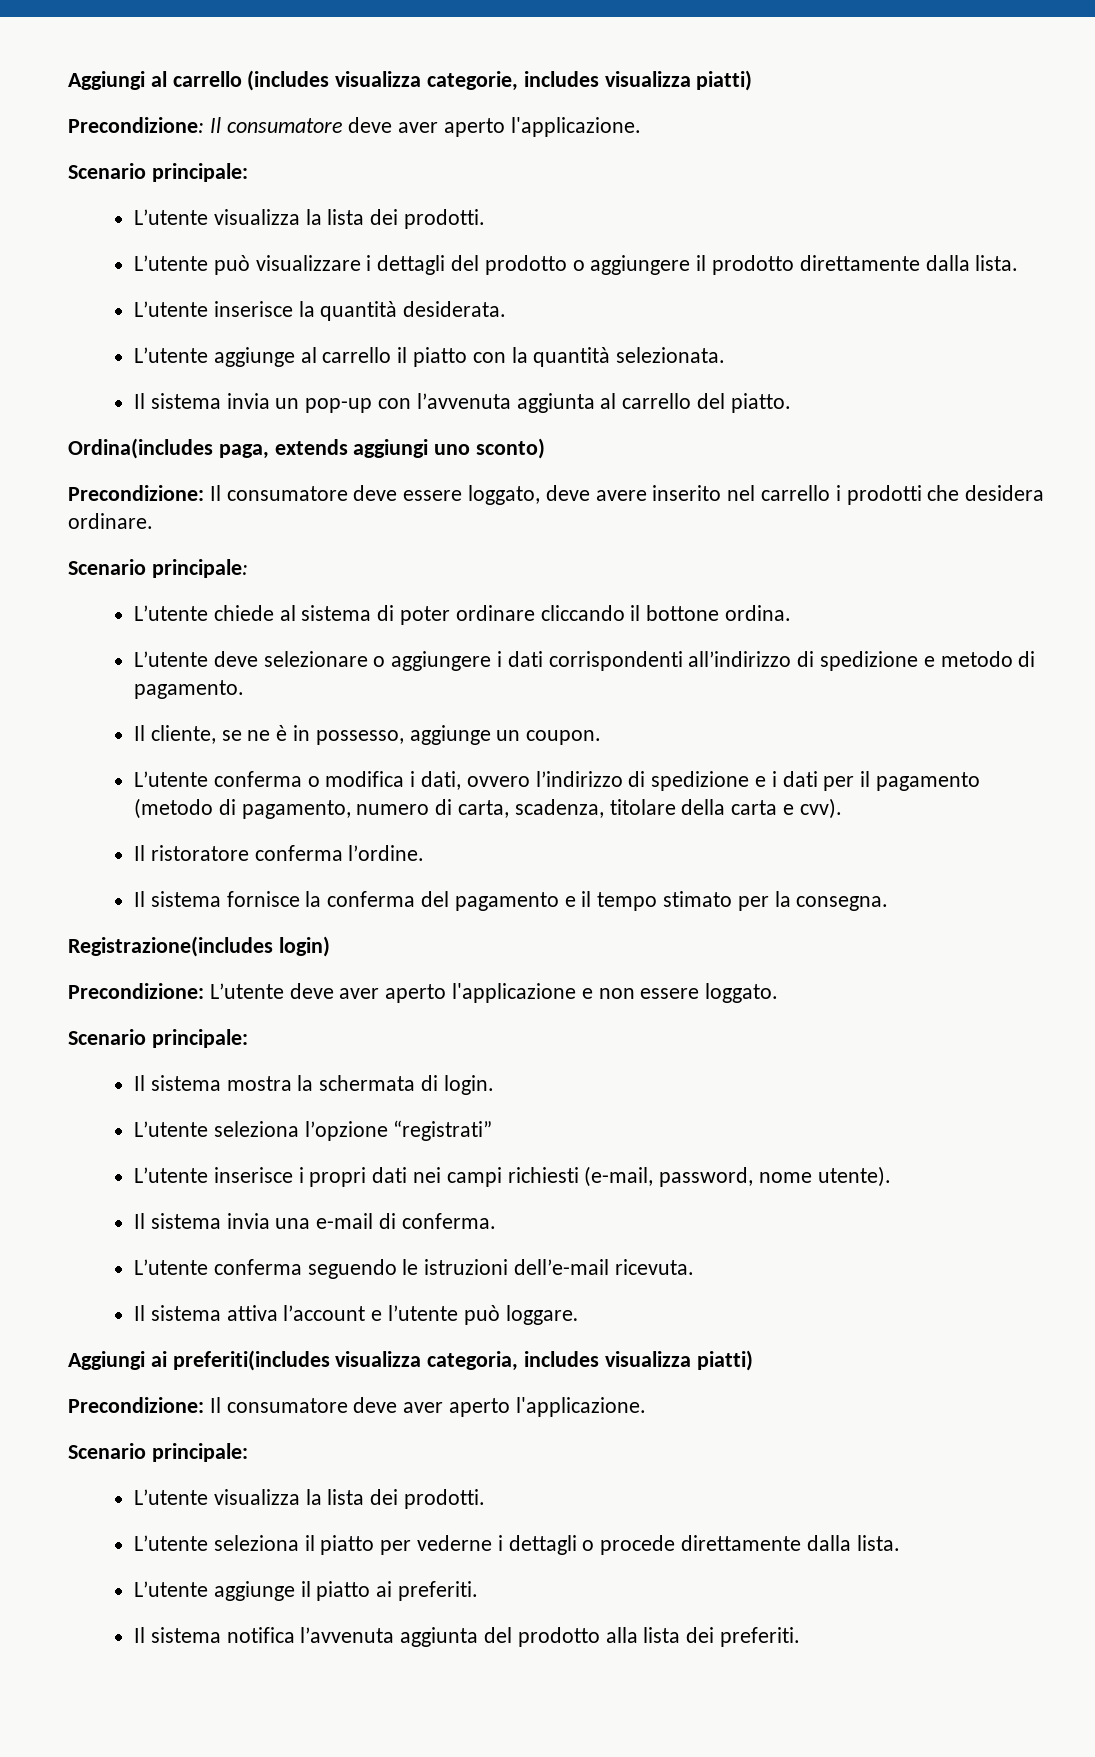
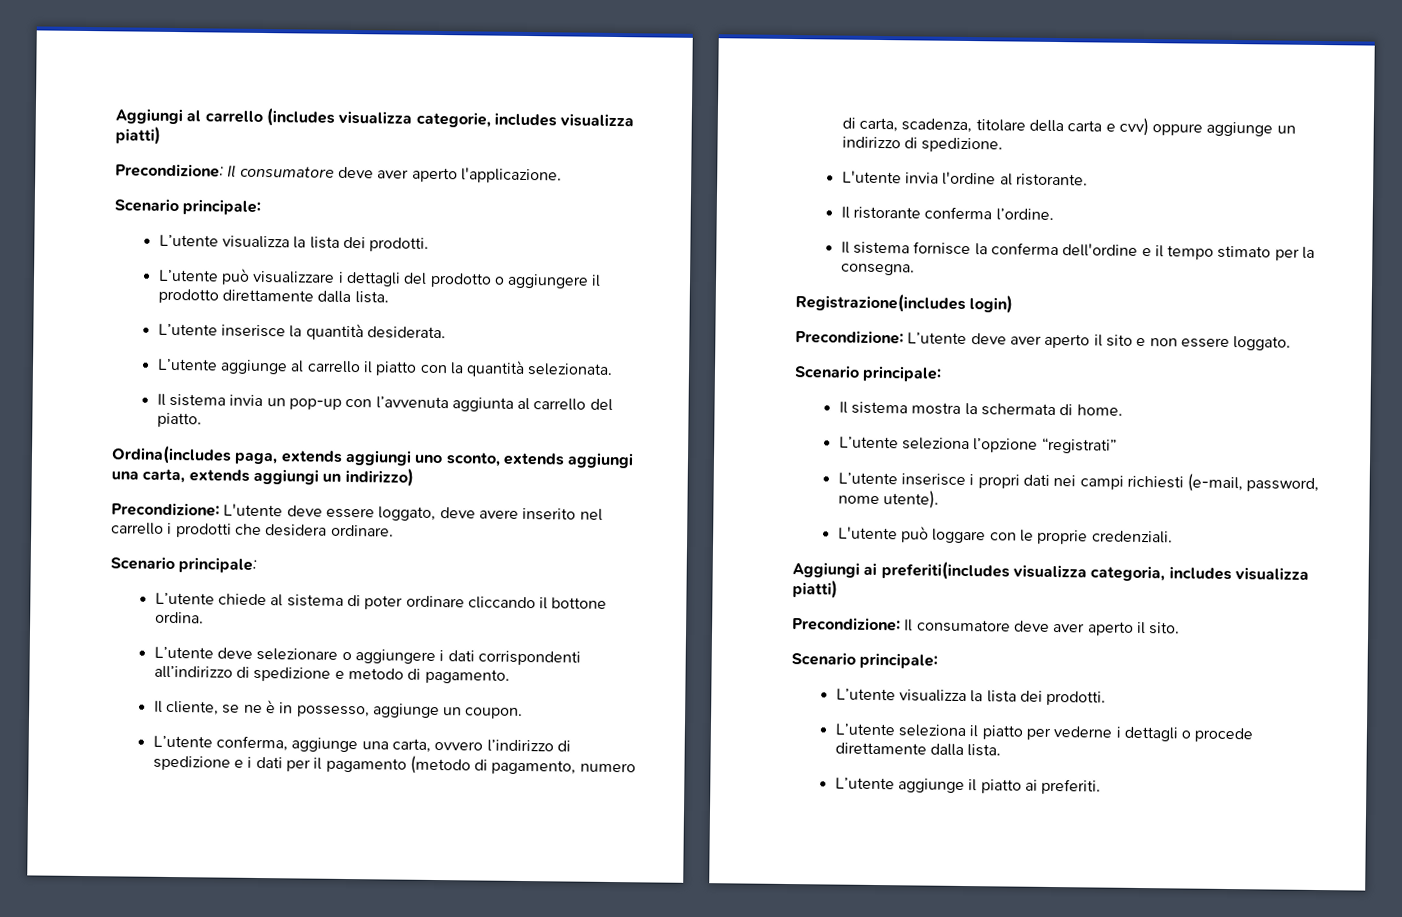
- Ordina(includes paga, extends aggiungi uno sconto)
- Precondizione: Il consumatore deve essere loggato, deve avere inserito nel carrello i prodotti che desidera ordinare.
+ Ordina(includes paga, extends aggiungi uno sconto, extends aggiungi una carta, extends aggiungi un indirizzo)
+ Precondizione: L'utente deve essere loggato, deve avere inserito nel carrello i prodotti che desidera ordinare.
- L’utente conferma o modifica i dati, ovvero l’indirizzo di spedizione e i dati per il pagamento (metodo di pagamento, numero di carta, scadenza, titolare della carta e cvv).
- Il ristoratore conferma l’ordine.
+ L’utente conferma, aggiunge una carta, ovvero l’indirizzo di spedizione e i dati per il pagamento (metodo di pagamento, numero di carta, scadenza, titolare della carta e cvv) oppure aggiunge un indirizzo di spedizione.
+ L'utente invia l'ordine al ristorante.
+ Il ristorante conferma l’ordine.
- Il sistema fornisce la conferma del pagamento e il tempo stimato per la consegna.
+ Il sistema fornisce la conferma dell'ordine e il tempo stimato per la consegna.
- Precondizione: L’utente deve aver aperto l'applicazione e non essere loggato.
+ Precondizione: L’utente deve aver aperto il sito e non essere loggato.
- Il sistema mostra la schermata di login.
+ Il sistema mostra la schermata di home.
- Il sistema invia una e-mail di conferma.
- L’utente conferma seguendo le istruzioni dell’e-mail ricevuta.
- Il sistema attiva l’account e l’utente può loggare.
+ L'utente può loggare con le proprie credenziali.
  Aggiungi ai preferiti(includes visualizza categoria, includes visualizza piatti)
- Precondizione: Il consumatore deve aver aperto l'applicazione.
+ Precondizione: Il consumatore deve aver aperto il sito.
- Il sistema notifica l’avvenuta aggiunta del prodotto alla lista dei preferiti.

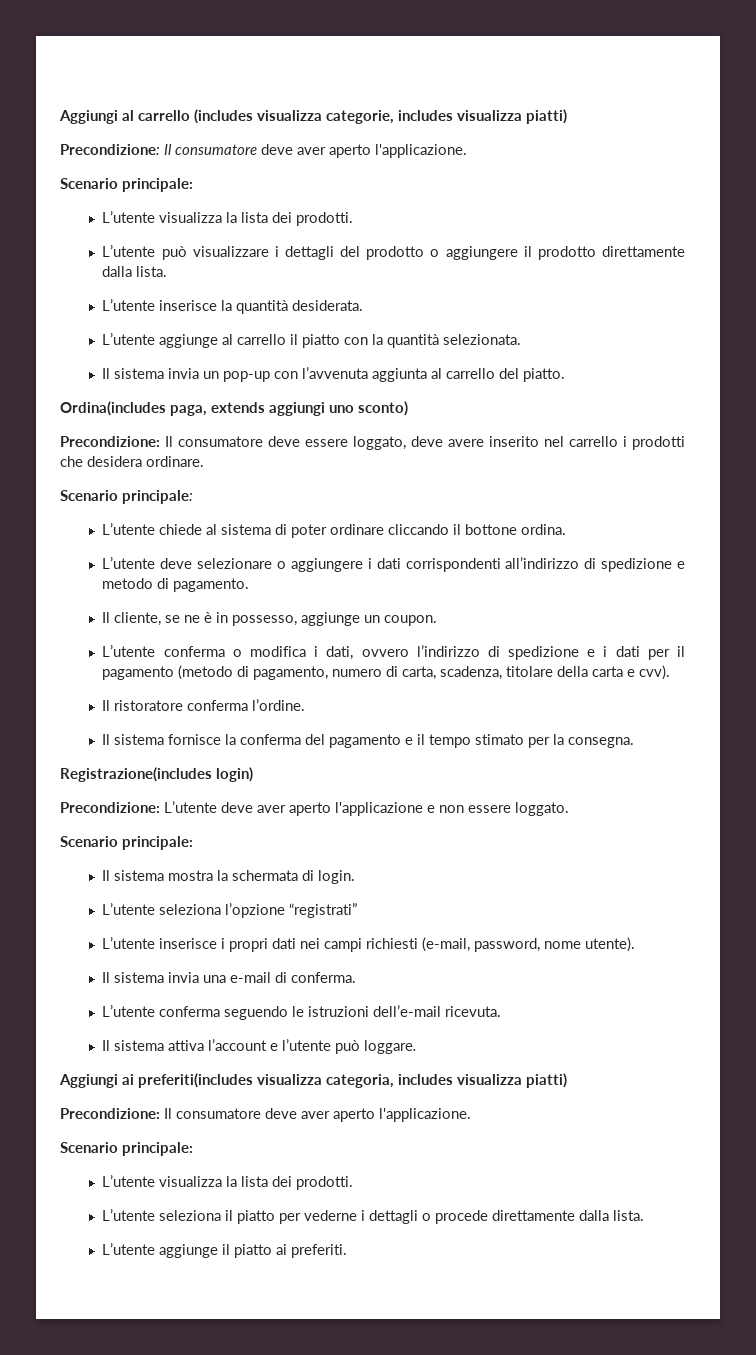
- Ordina(includes paga, extends aggiungi uno sconto, extends aggiungi una carta, extends aggiungi un indirizzo)
- Precondizione: L'utente deve essere loggato, deve avere inserito nel carrello i prodotti che desidera ordinare.
+ Ordina(includes paga, extends aggiungi uno sconto)
+ Precondizione: Il consumatore deve essere loggato, deve avere inserito nel carrello i prodotti che desidera ordinare.
- L’utente conferma, aggiunge una carta, ovvero l’indirizzo di spedizione e i dati per il pagamento (metodo di pagamento, numero di carta, scadenza, titolare della carta e cvv) oppure aggiunge un indirizzo di spedizione.
- L'utente invia l'ordine al ristorante.
- Il ristorante conferma l’ordine.
+ L’utente conferma o modifica i dati, ovvero l’indirizzo di spedizione e i dati per il pagamento (metodo di pagamento, numero di carta, scadenza, titolare della carta e cvv).
+ Il ristoratore conferma l’ordine.
- Il sistema fornisce la conferma dell'ordine e il tempo stimato per la consegna.
+ Il sistema fornisce la conferma del pagamento e il tempo stimato per la consegna.
- Precondizione: L’utente deve aver aperto il sito e non essere loggato.
+ Precondizione: L’utente deve aver aperto l'applicazione e non essere loggato.
- Il sistema mostra la schermata di home.
+ Il sistema mostra la schermata di login.
- L'utente può loggare con le proprie credenziali.
+ Il sistema invia una e-mail di conferma.
+ L’utente conferma seguendo le istruzioni dell’e-mail ricevuta.
+ Il sistema attiva l’account e l’utente può loggare.
  Aggiungi ai preferiti(includes visualizza categoria, includes visualizza piatti)
- Precondizione: Il consumatore deve aver aperto il sito.
+ Precondizione: Il consumatore deve aver aperto l'applicazione.

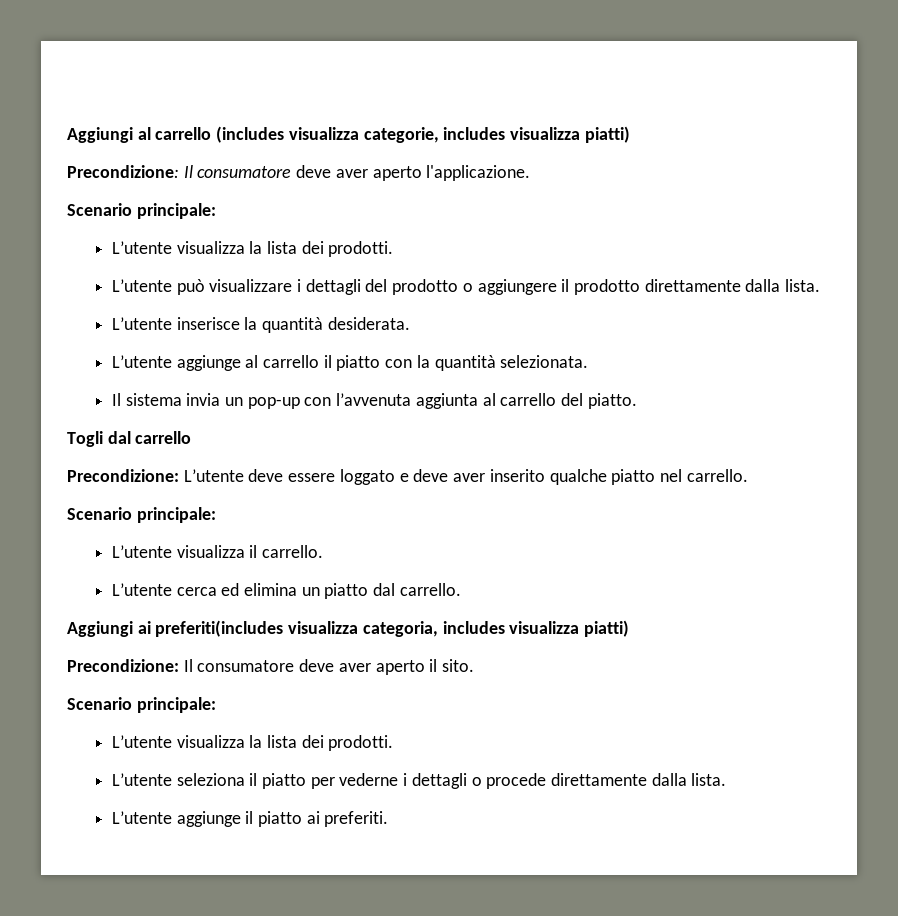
- Ordina(includes paga, extends aggiungi uno sconto)
- Precondizione: Il consumatore deve essere loggato, deve avere inserito nel carrello i prodotti che desidera ordinare.
+ Togli dal carrello
+ Precondizione: L’utente deve essere loggato e deve aver inserito qualche piatto nel carrello.
  Scenario principale:
- L’utente chiede al sistema di poter ordinare cliccando il bottone ordina.
- L’utente deve selezionare o aggiungere i dati corrispondenti all’indirizzo di spedizione e metodo di pagamento.
- Il cliente, se ne è in possesso, aggiunge un coupon.
- L’utente conferma o modifica i dati, ovvero l’indirizzo di spedizione e i dati per il pagamento (metodo di pagamento, numero di carta, scadenza, titolare della carta e cvv).
- Il ristoratore conferma l’ordine.
- Il sistema fornisce la conferma del pagamento e il tempo stimato per la consegna.
- Registrazione(includes login)
- Precondizione: L’utente deve aver aperto l'applicazione e non essere loggato.
- Scenario principale:
- Il sistema mostra la schermata di login.
- L’utente seleziona l’opzione “registrati”
- L’utente inserisce i propri dati nei campi richiesti (e-mail, password, nome utente).
- Il sistema invia una e-mail di conferma.
- L’utente conferma seguendo le istruzioni dell’e-mail ricevuta.
- Il sistema attiva l’account e l’utente può loggare.
+ L’utente visualizza il carrello.
+ L’utente cerca ed elimina un piatto dal carrello.
  Aggiungi ai preferiti(includes visualizza categoria, includes visualizza piatti)
- Precondizione: Il consumatore deve aver aperto l'applicazione.
+ Precondizione: Il consumatore deve aver aperto il sito.

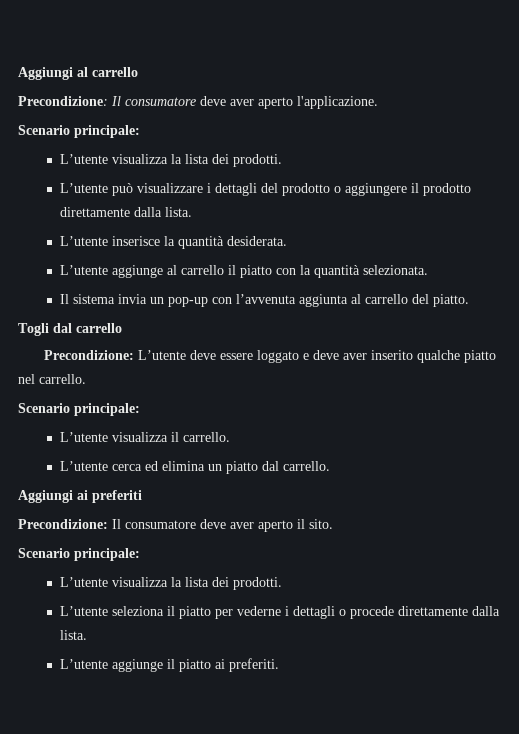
- Aggiungi al carrello (includes visualizza categorie, includes visualizza piatti)
+ Aggiungi al carrello
- Aggiungi ai preferiti(includes visualizza categoria, includes visualizza piatti)
+ Aggiungi ai preferiti

